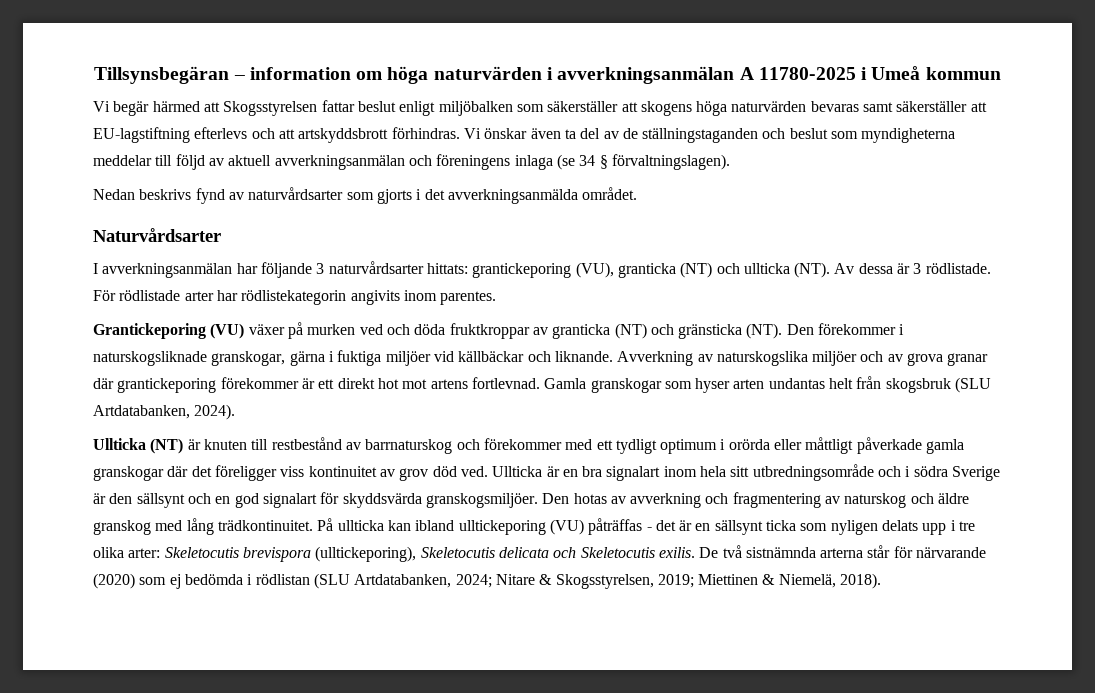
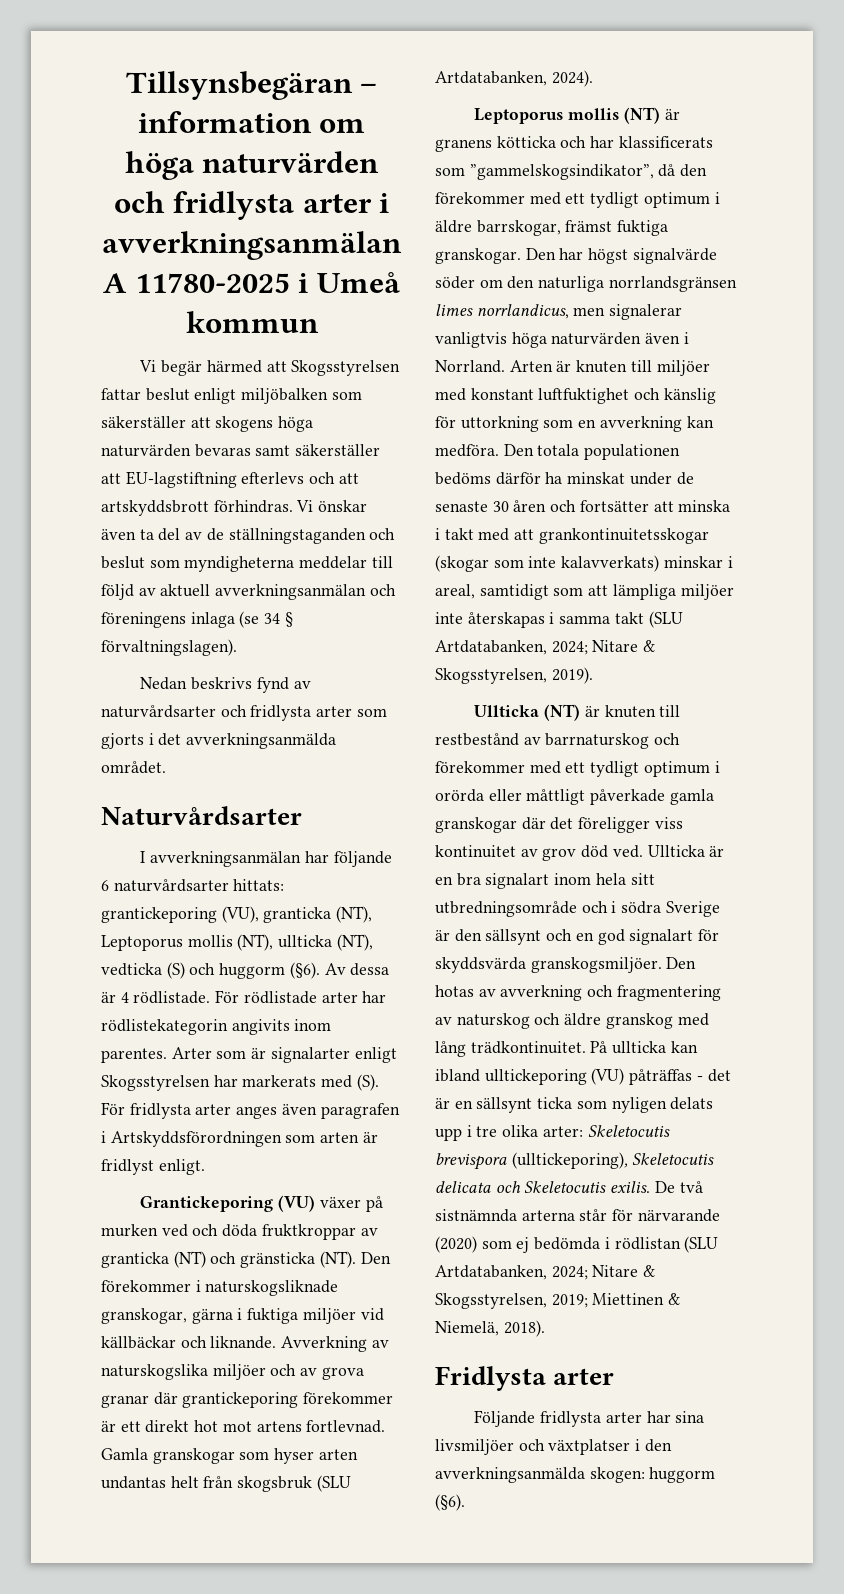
- Tillsynsbegäran – information om höga naturvärden i avverkningsanmälan A 11780-2025 i Umeå kommun
+ Tillsynsbegäran – information om höga naturvärden och fridlysta arter i avverkningsanmälan A 11780-2025 i Umeå kommun
- Nedan beskrivs fynd av naturvårdsarter som gjorts i det avverkningsanmälda området.
+ Nedan beskrivs fynd av naturvårdsarter och fridlysta arter som gjorts i det avverkningsanmälda området.
- I avverkningsanmälan har följande 3 naturvårdsarter hittats: grantickeporing (VU), granticka (NT) och ullticka (NT). Av dessa är 3 rödlistade.
+ I avverkningsanmälan har följande 6 naturvårdsarter hittats: grantickeporing (VU), granticka (NT), Leptoporus mollis (NT), ullticka (NT), vedticka (S) och huggorm (§6). Av dessa är 4 rödlistade.
+ Arter som är signalarter enligt Skogsstyrelsen har markerats med (S). För fridlysta arter anges även paragrafen i Artskyddsförordningen som arten är fridlyst enligt.
+ Leptoporus mollis (NT) är granens kötticka och har klassificerats som ”gammelskogsindikator”, då den förekommer med ett tydligt optimum i äldre barrskogar, främst fuktiga granskogar. Den har högst signalvärde söder om den naturliga norrlandsgränsen limes norrlandicus, men signalerar vanligtvis höga naturvärden även i Norrland. Arten är knuten till miljöer med konstant luftfuktighet och känslig för uttorkning som en avverkning kan medföra. Den totala populationen bedöms därför ha minskat under de senaste 30 åren och fortsätter att minska i takt med att grankontinuitetsskogar (skogar som inte kalavverkats) minskar i areal, samtidigt som att lämpliga miljöer inte återskapas i samma takt (SLU Artdatabanken, 2024; Nitare & Skogsstyrelsen, 2019).
+ Fridlysta arter
+ Följande fridlysta arter har sina livsmiljöer och växtplatser i den avverkningsanmälda skogen: huggorm (§6).

